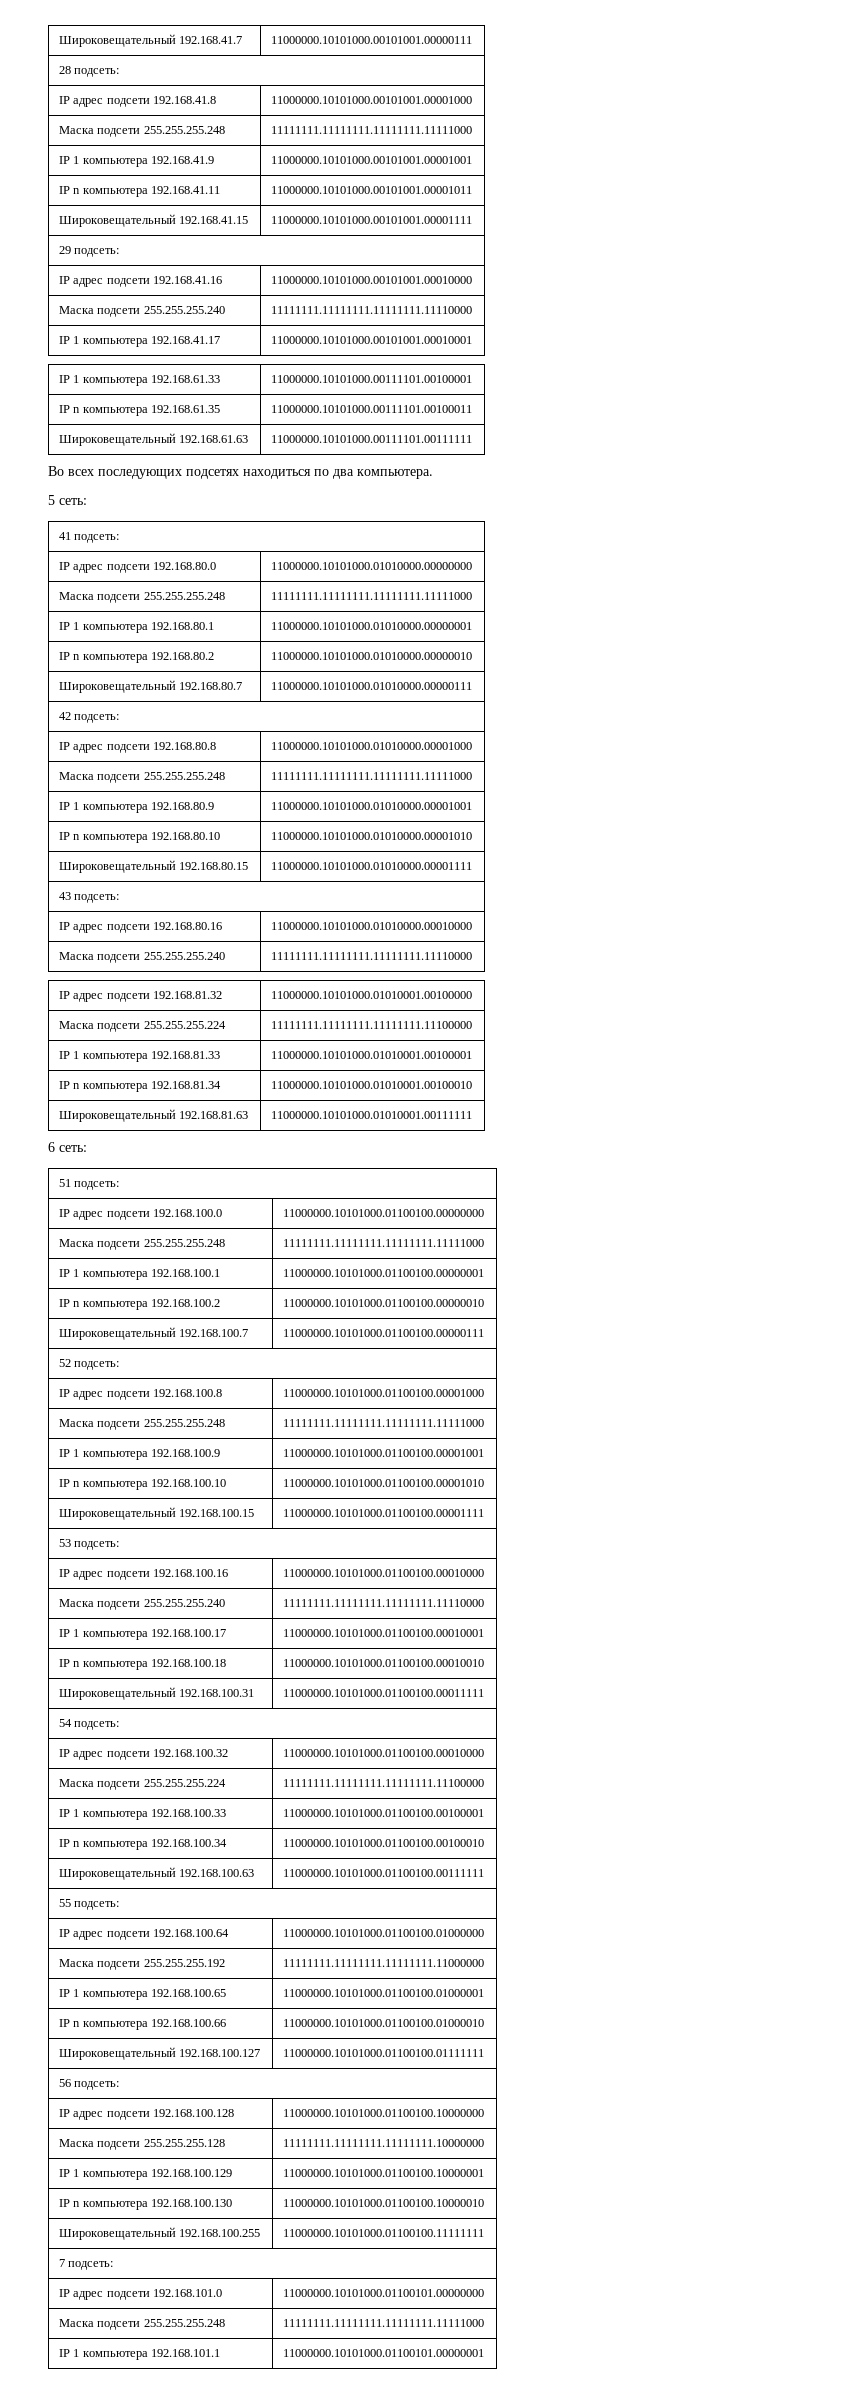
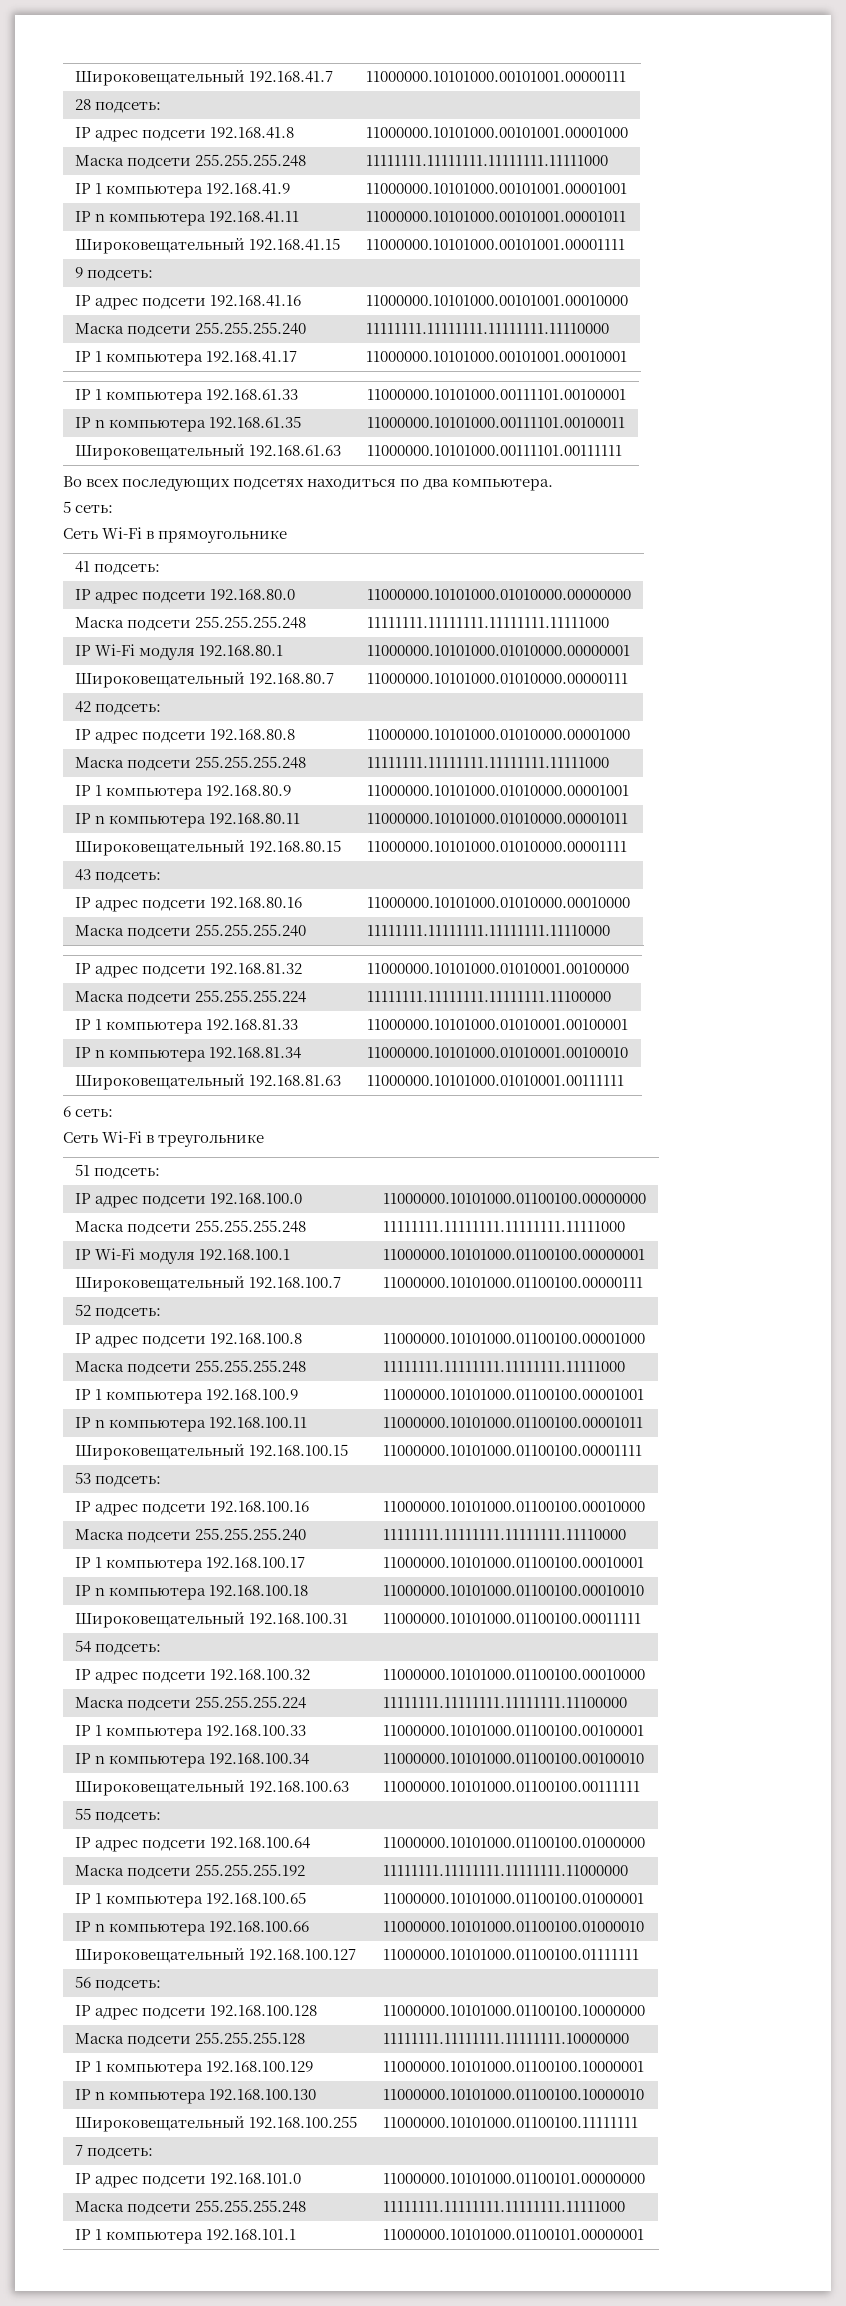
- 29 подсеть:
+ 9 подсеть:
+ Сеть Wi-Fi в прямоугольнике
- IP 1 компьютера 192.168.80.1 | 11000000.10101000.01010000.00000001
+ IP Wi-Fi модуля 192.168.80.1 | 11000000.10101000.01010000.00000001
- IP n компьютера 192.168.80.2 | 11000000.10101000.01010000.00000010
- IP n компьютера 192.168.80.10 | 11000000.10101000.01010000.00001010
+ IP n компьютера 192.168.80.11 | 11000000.10101000.01010000.00001011
+ Сеть Wi-Fi в треугольнике
- IP 1 компьютера 192.168.100.1 | 11000000.10101000.01100100.00000001
+ IP Wi-Fi модуля 192.168.100.1 | 11000000.10101000.01100100.00000001
- IP n компьютера 192.168.100.2 | 11000000.10101000.01100100.00000010
- IP n компьютера 192.168.100.10 | 11000000.10101000.01100100.00001010
+ IP n компьютера 192.168.100.11 | 11000000.10101000.01100100.00001011

